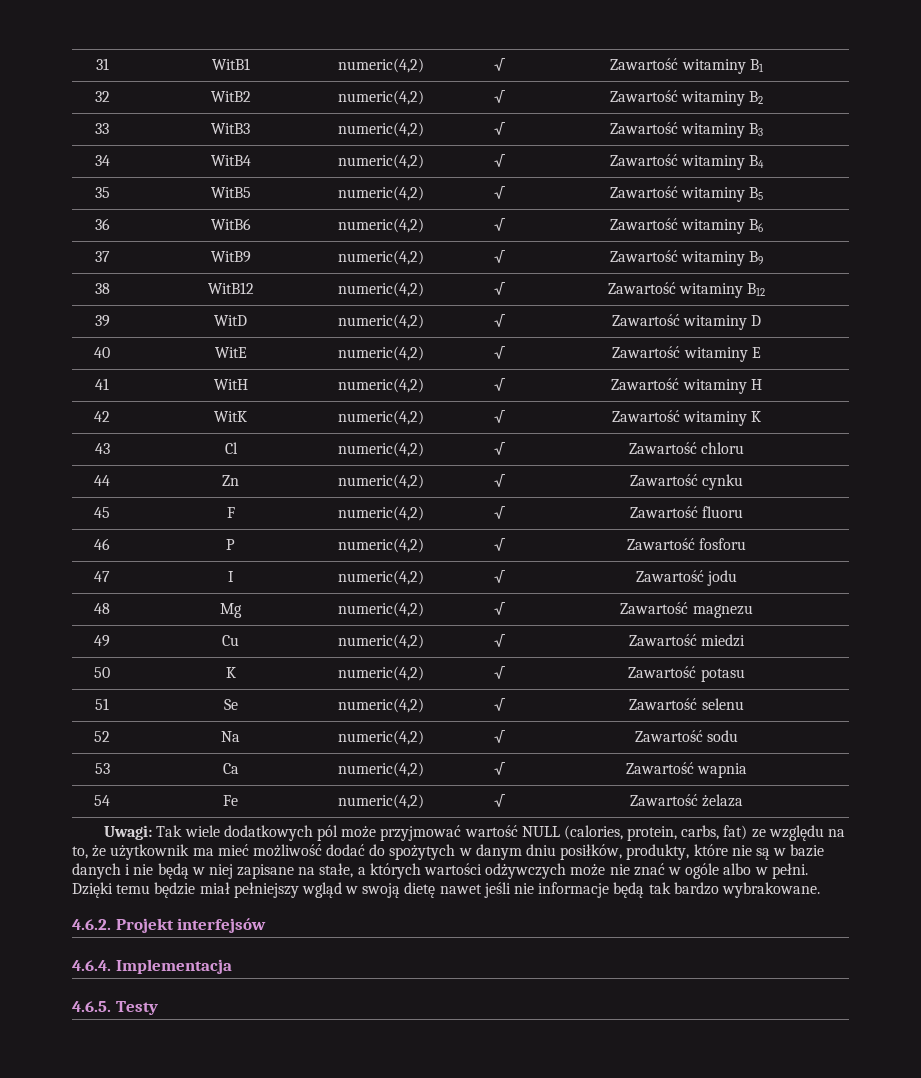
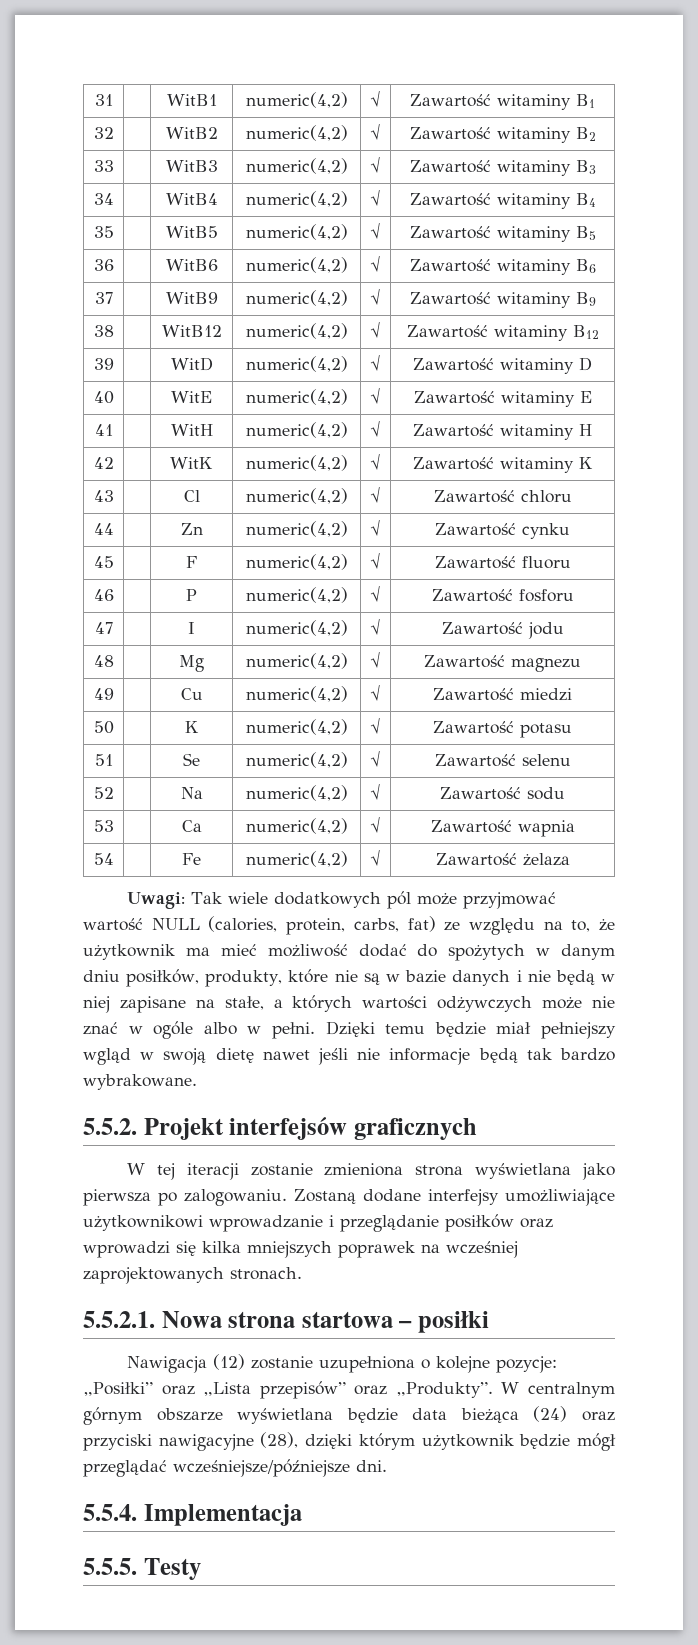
- 4.6.2. Projekt interfejsów
- 4.6.4. Implementacja
+ 5.5.2. Projekt interfejsów graficznych
+ W tej iteracji zostanie zmieniona strona wyświetlana jako pierwsza po zalogowaniu. Zostaną dodane interfejsy umożliwiające użytkownikowi wprowadzanie i przeglądanie posiłków oraz wprowadzi się kilka mniejszych poprawek na wcześniej zaprojektowanych stronach.
+ 5.5.2.1. Nowa strona startowa – posiłki
+ Nawigacja (12) zostanie uzupełniona o kolejne pozycje: „Posiłki” oraz „Lista przepisów” oraz „Produkty”. W centralnym górnym obszarze wyświetlana będzie data bieżąca (24) oraz przyciski nawigacyjne (28), dzięki którym użytkownik będzie mógł przeglądać wcześniejsze/późniejsze dni.
+ 5.5.4. Implementacja
- 4.6.5. Testy
+ 5.5.5. Testy

